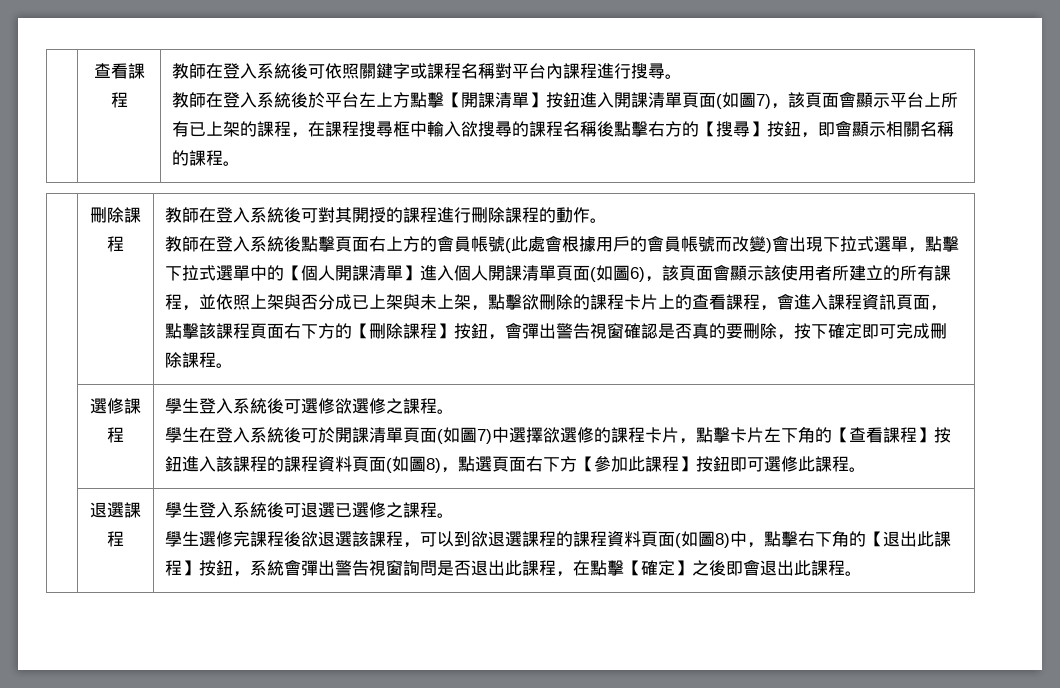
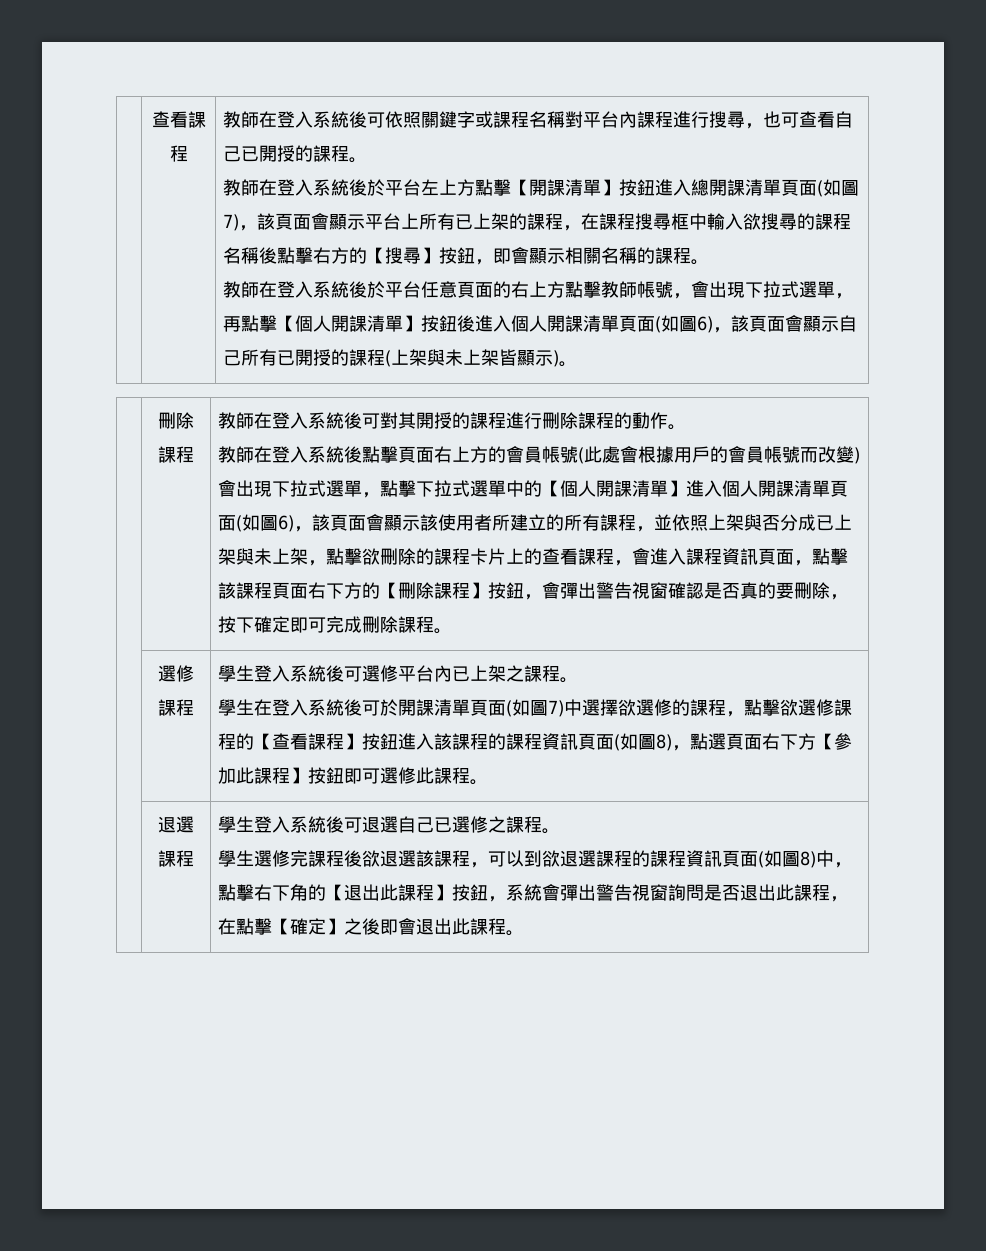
- 教師在登入系統後可依照關鍵字或課程名稱對平台內課程進行搜尋。
+ 教師在登入系統後可依照關鍵字或課程名稱對平台內課程進行搜尋，也可查看自己已開授的課程。
- 教師在登入系統後於平台左上方點擊【開課清單】按鈕進入開課清單頁面(如圖7)，該頁面會顯示平台上所有已上架的課程，在課程搜尋框中輸入欲搜尋的課程名稱後點擊右方的【搜尋】按鈕，即會顯示相關名稱的課程。
+ 教師在登入系統後於平台左上方點擊【開課清單】按鈕進入總開課清單頁面(如圖7)，該頁面會顯示平台上所有已上架的課程，在課程搜尋框中輸入欲搜尋的課程名稱後點擊右方的【搜尋】按鈕，即會顯示相關名稱的課程。
+ 教師在登入系統後於平台任意頁面的右上方點擊教師帳號，會出現下拉式選單，再點擊【個人開課清單】按鈕後進入個人開課清單頁面(如圖6)，該頁面會顯示自己所有已開授的課程(上架與未上架皆顯示)。
- 學生登入系統後可選修欲選修之課程。
+ 學生登入系統後可選修平台內已上架之課程。
- 學生在登入系統後可於開課清單頁面(如圖7)中選擇欲選修的課程卡片，點擊卡片左下角的【查看課程】按鈕進入該課程的課程資料頁面(如圖8)，點選頁面右下方【參加此課程】按鈕即可選修此課程。
+ 學生在登入系統後可於開課清單頁面(如圖7)中選擇欲選修的課程，點擊欲選修課程的【查看課程】按鈕進入該課程的課程資訊頁面(如圖8)，點選頁面右下方【參加此課程】按鈕即可選修此課程。
- 學生登入系統後可退選已選修之課程。
+ 學生登入系統後可退選自己已選修之課程。
- 學生選修完課程後欲退選該課程，可以到欲退選課程的課程資料頁面(如圖8)中，點擊右下角的【退出此課程】按鈕，系統會彈出警告視窗詢問是否退出此課程，在點擊【確定】之後即會退出此課程。
+ 學生選修完課程後欲退選該課程，可以到欲退選課程的課程資訊頁面(如圖8)中，點擊右下角的【退出此課程】按鈕，系統會彈出警告視窗詢問是否退出此課程，在點擊【確定】之後即會退出此課程。

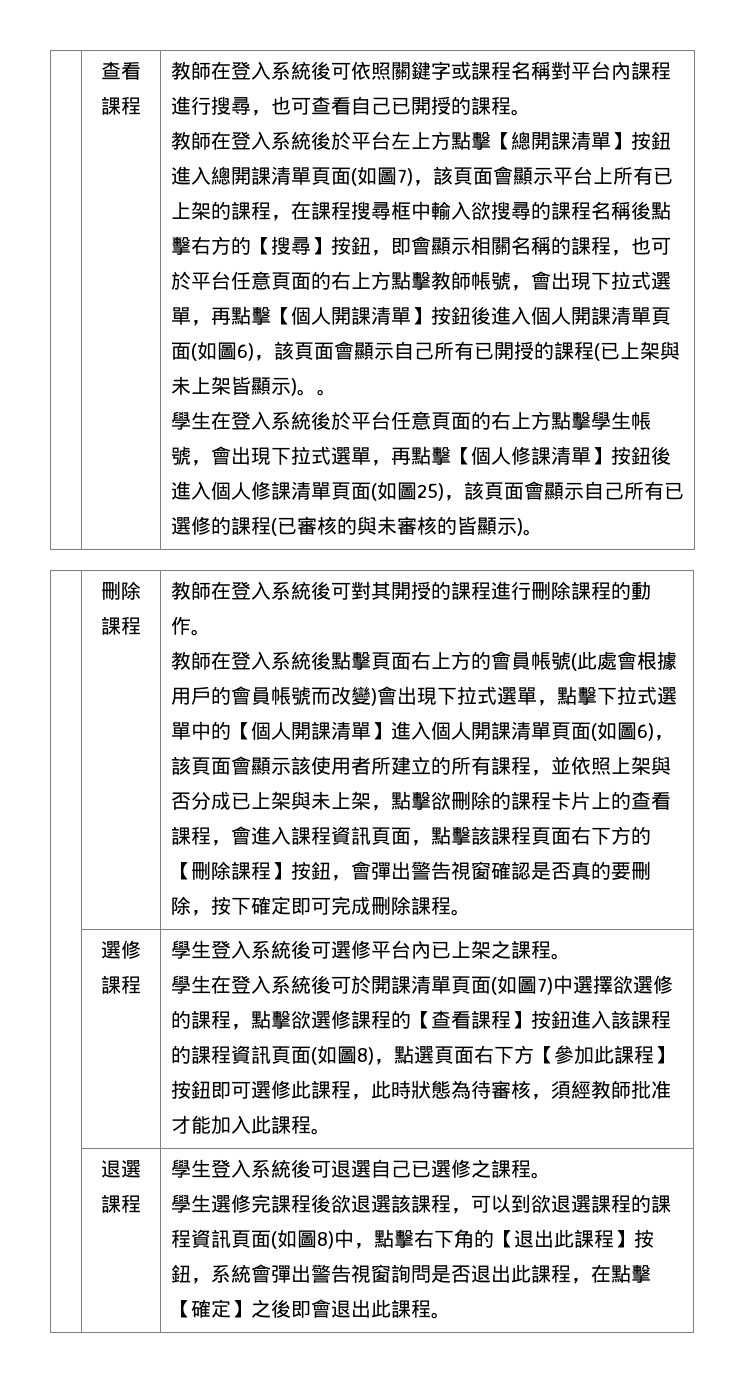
- 教師在登入系統後於平台左上方點擊【開課清單】按鈕進入總開課清單頁面(如圖7)，該頁面會顯示平台上所有已上架的課程，在課程搜尋框中輸入欲搜尋的課程名稱後點擊右方的【搜尋】按鈕，即會顯示相關名稱的課程。
- 教師在登入系統後於平台任意頁面的右上方點擊教師帳號，會出現下拉式選單，再點擊【個人開課清單】按鈕後進入個人開課清單頁面(如圖6)，該頁面會顯示自己所有已開授的課程(上架與未上架皆顯示)。
+ 教師在登入系統後於平台左上方點擊【總開課清單】按鈕進入總開課清單頁面(如圖7)，該頁面會顯示平台上所有已上架的課程，在課程搜尋框中輸入欲搜尋的課程名稱後點擊右方的【搜尋】按鈕，即會顯示相關名稱的課程，也可於平台任意頁面的右上方點擊教師帳號，會出現下拉式選單，再點擊【個人開課清單】按鈕後進入個人開課清單頁面(如圖6)，該頁面會顯示自己所有已開授的課程(已上架與未上架皆顯示)。。
+ 學生在登入系統後於平台任意頁面的右上方點擊學生帳號，會出現下拉式選單，再點擊【個人修課清單】按鈕後進入個人修課清單頁面(如圖25)，該頁面會顯示自己所有已選修的課程(已審核的與未審核的皆顯示)。
- 學生在登入系統後可於開課清單頁面(如圖7)中選擇欲選修的課程，點擊欲選修課程的【查看課程】按鈕進入該課程的課程資訊頁面(如圖8)，點選頁面右下方【參加此課程】按鈕即可選修此課程。
+ 學生在登入系統後可於開課清單頁面(如圖7)中選擇欲選修的課程，點擊欲選修課程的【查看課程】按鈕進入該課程的課程資訊頁面(如圖8)，點選頁面右下方【參加此課程】按鈕即可選修此課程，此時狀態為待審核，須經教師批准才能加入此課程。

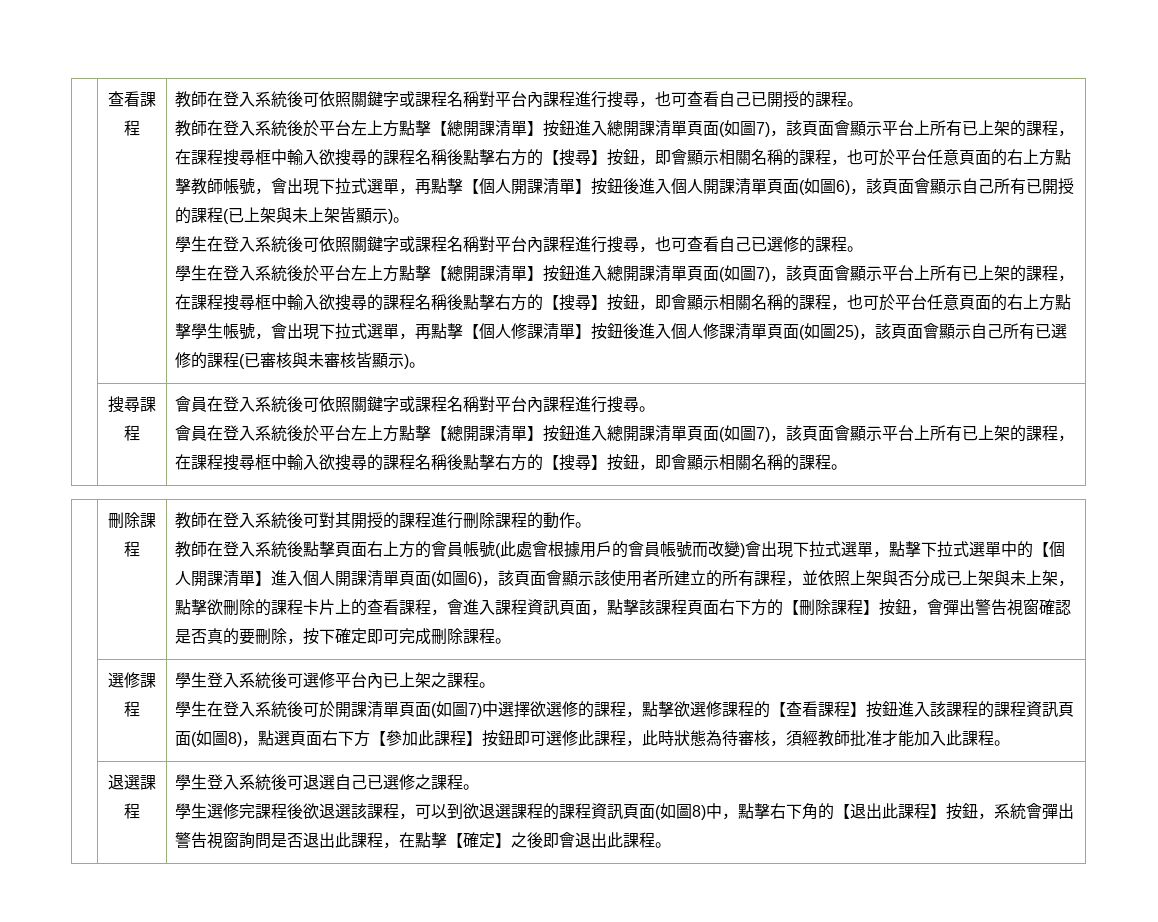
- 教師在登入系統後於平台左上方點擊【總開課清單】按鈕進入總開課清單頁面(如圖7)，該頁面會顯示平台上所有已上架的課程，在課程搜尋框中輸入欲搜尋的課程名稱後點擊右方的【搜尋】按鈕，即會顯示相關名稱的課程，也可於平台任意頁面的右上方點擊教師帳號，會出現下拉式選單，再點擊【個人開課清單】按鈕後進入個人開課清單頁面(如圖6)，該頁面會顯示自己所有已開授的課程(已上架與未上架皆顯示)。。
+ 教師在登入系統後於平台左上方點擊【總開課清單】按鈕進入總開課清單頁面(如圖7)，該頁面會顯示平台上所有已上架的課程，在課程搜尋框中輸入欲搜尋的課程名稱後點擊右方的【搜尋】按鈕，即會顯示相關名稱的課程，也可於平台任意頁面的右上方點擊教師帳號，會出現下拉式選單，再點擊【個人開課清單】按鈕後進入個人開課清單頁面(如圖6)，該頁面會顯示自己所有已開授的課程(已上架與未上架皆顯示)。
+ 學生在登入系統後可依照關鍵字或課程名稱對平台內課程進行搜尋，也可查看自己已選修的課程。
- 學生在登入系統後於平台任意頁面的右上方點擊學生帳號，會出現下拉式選單，再點擊【個人修課清單】按鈕後進入個人修課清單頁面(如圖25)，該頁面會顯示自己所有已選修的課程(已審核的與未審核的皆顯示)。
+ 學生在登入系統後於平台左上方點擊【總開課清單】按鈕進入總開課清單頁面(如圖7)，該頁面會顯示平台上所有已上架的課程，在課程搜尋框中輸入欲搜尋的課程名稱後點擊右方的【搜尋】按鈕，即會顯示相關名稱的課程，也可於平台任意頁面的右上方點擊學生帳號，會出現下拉式選單，再點擊【個人修課清單】按鈕後進入個人修課清單頁面(如圖25)，該頁面會顯示自己所有已選修的課程(已審核與未審核皆顯示)。
+ | 搜尋課程 | 會員在登入系統後可依照關鍵字或課程名稱對平台內課程進行搜尋。
+ 會員在登入系統後於平台左上方點擊【總開課清單】按鈕進入總開課清單頁面(如圖7)，該頁面會顯示平台上所有已上架的課程，在課程搜尋框中輸入欲搜尋的課程名稱後點擊右方的【搜尋】按鈕，即會顯示相關名稱的課程。

